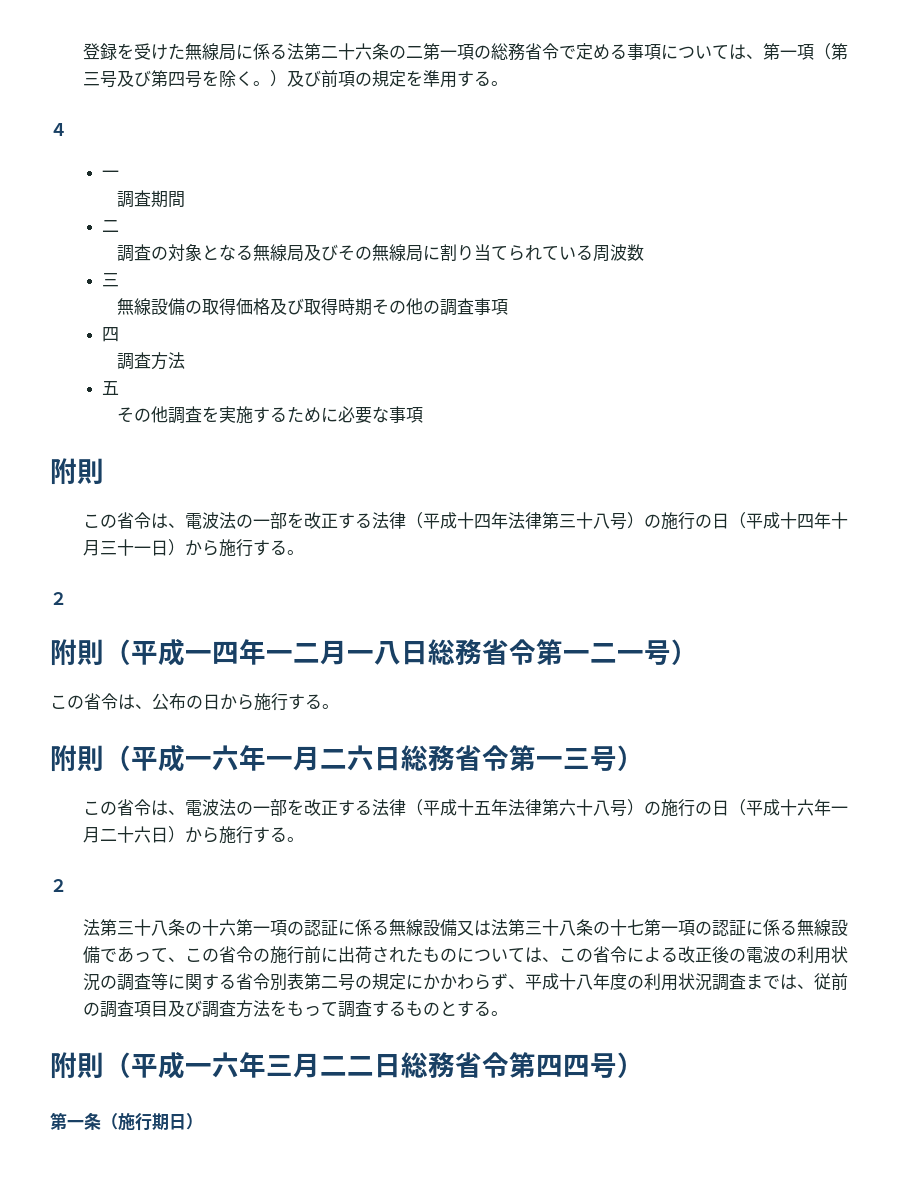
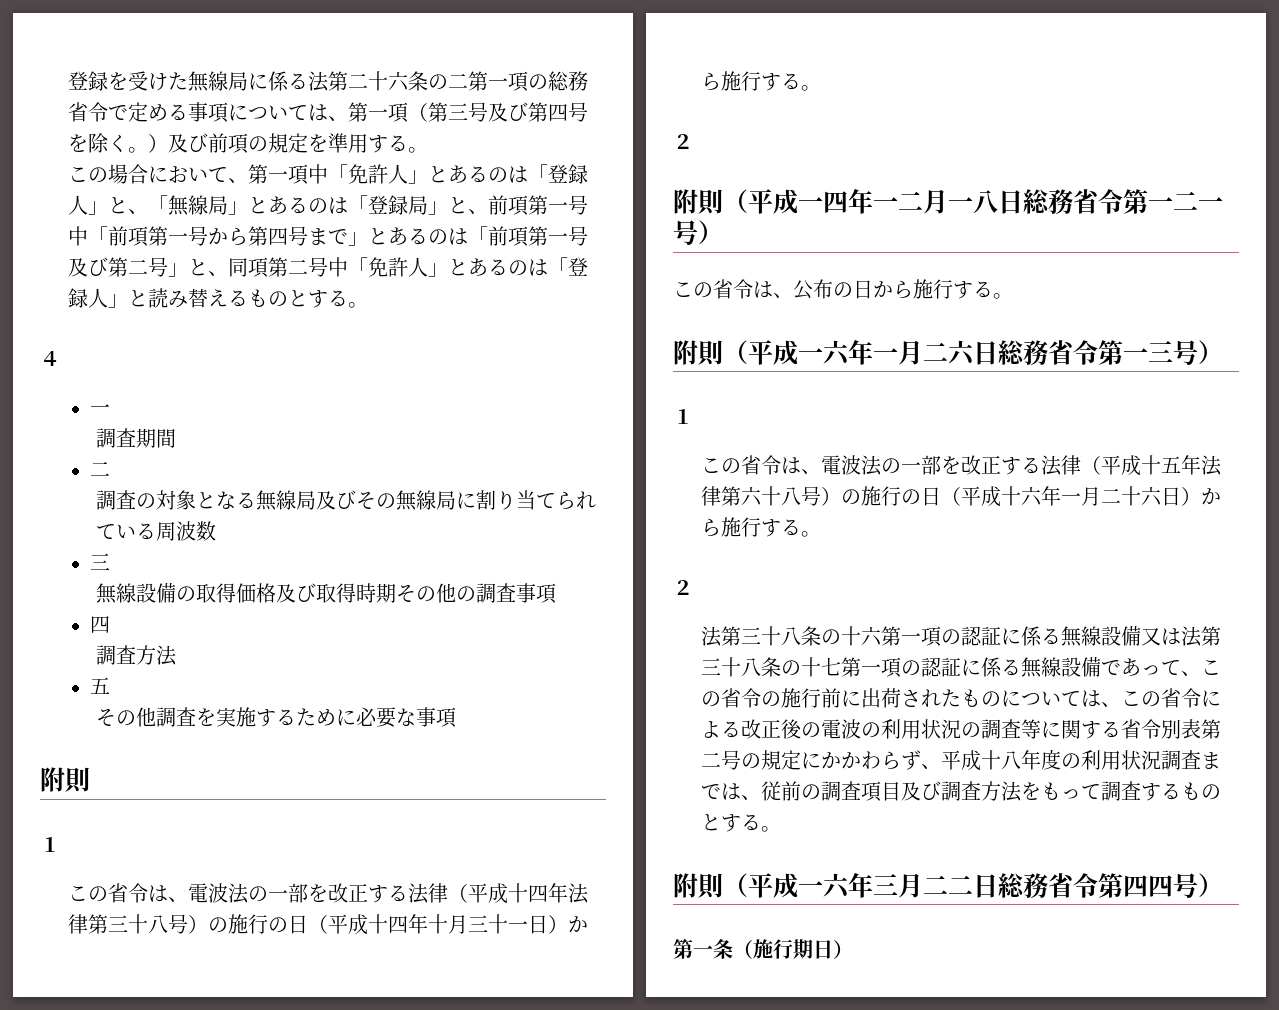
+ この場合において、第一項中「免許人」とあるのは「登録人」と、「無線局」とあるのは「登録局」と、前項第一号中「前項第一号から第四号まで」とあるのは「前項第一号及び第二号」と、同項第二号中「免許人」とあるのは「登録人」と読み替えるものとする。
  その他調査を実施するために必要な事項
  附則
+ １
  附則（平成一六年一月二六日総務省令第一三号）
+ １

